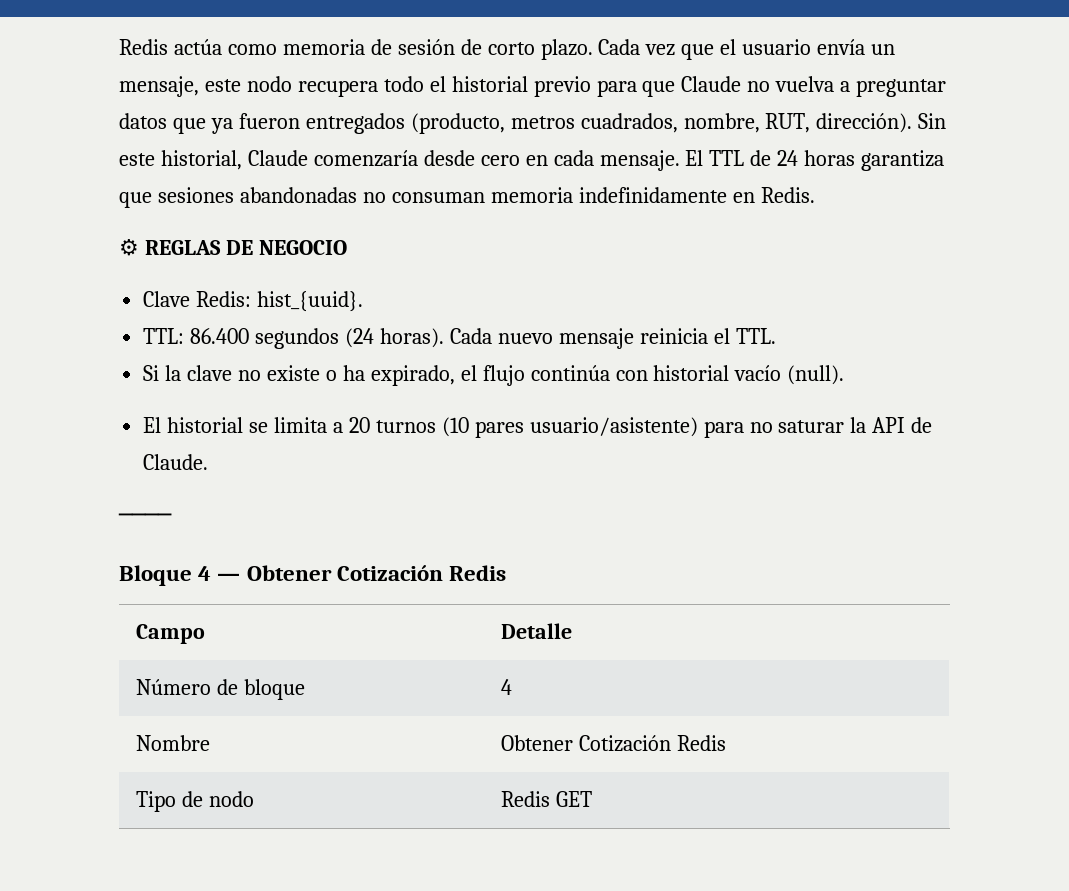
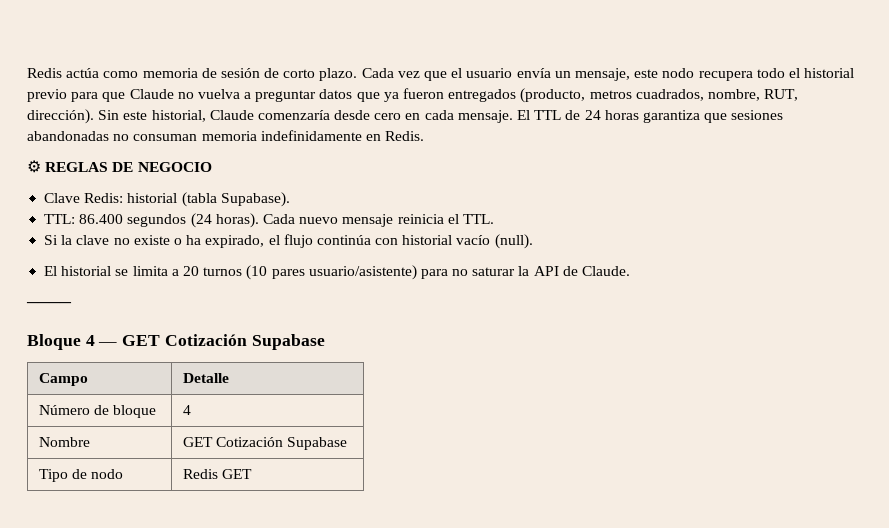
- Clave Redis: hist_{uuid}.
+ Clave Redis: historial (tabla Supabase).
- Bloque 4 — Obtener Cotización Redis
+ Bloque 4 — GET Cotización Supabase
- Nombre | Obtener Cotización Redis
+ Nombre | GET Cotización Supabase

